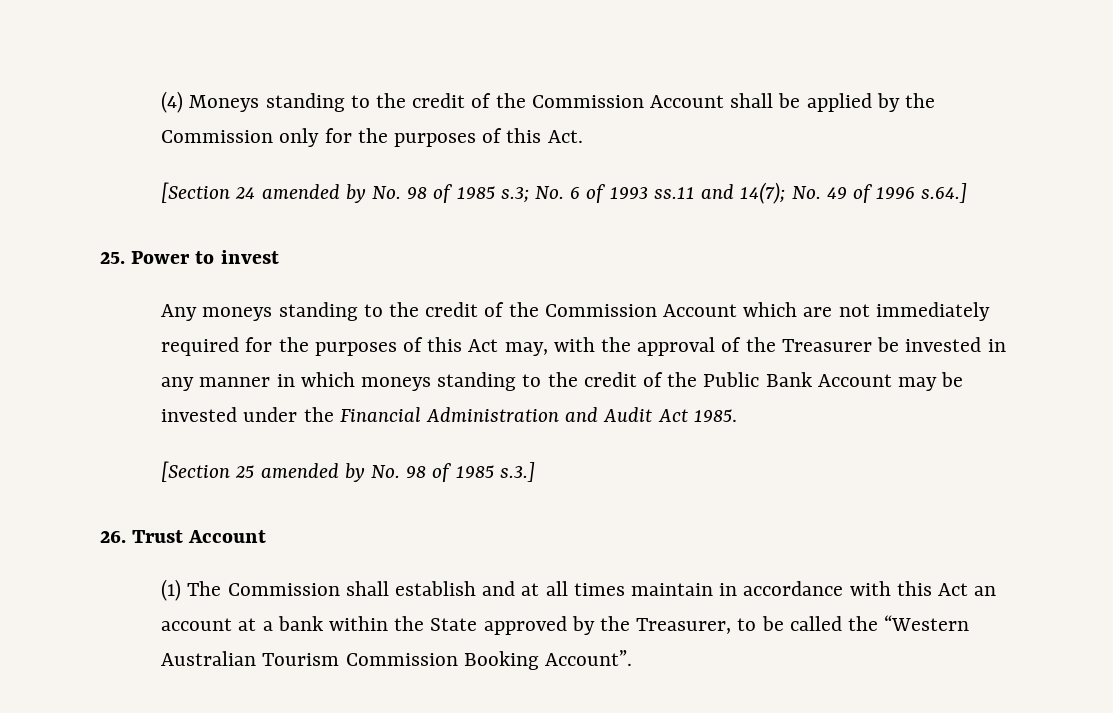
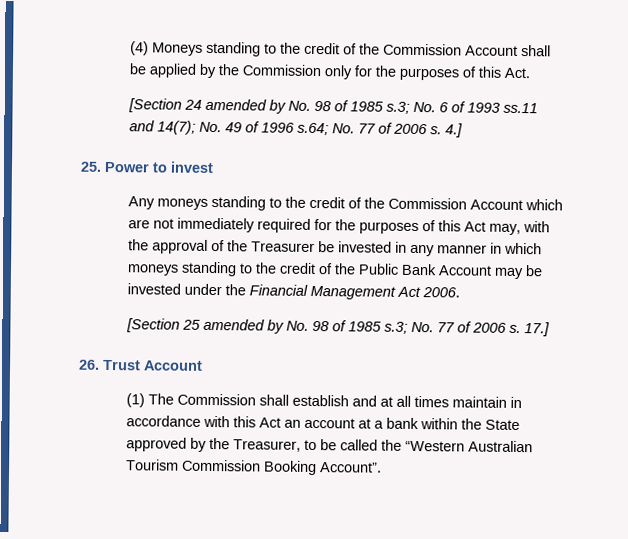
- [Section 24 amended by No. 98 of 1985 s.3; No. 6 of 1993 ss.11 and 14(7); No. 49 of 1996 s.64.]
+ [Section 24 amended by No. 98 of 1985 s.3; No. 6 of 1993 ss.11 and 14(7); No. 49 of 1996 s.64; No. 77 of 2006 s. 4.]
- Any moneys standing to the credit of the Commission Account which are not immediately required for the purposes of this Act may, with the approval of the Treasurer be invested in any manner in which moneys standing to the credit of the Public Bank Account may be invested under the Financial Administration and Audit Act 1985.
+ Any moneys standing to the credit of the Commission Account which are not immediately required for the purposes of this Act may, with the approval of the Treasurer be invested in any manner in which moneys standing to the credit of the Public Bank Account may be invested under the Financial Management Act 2006.
- [Section 25 amended by No. 98 of 1985 s.3.]
+ [Section 25 amended by No. 98 of 1985 s.3; No. 77 of 2006 s. 17.]

